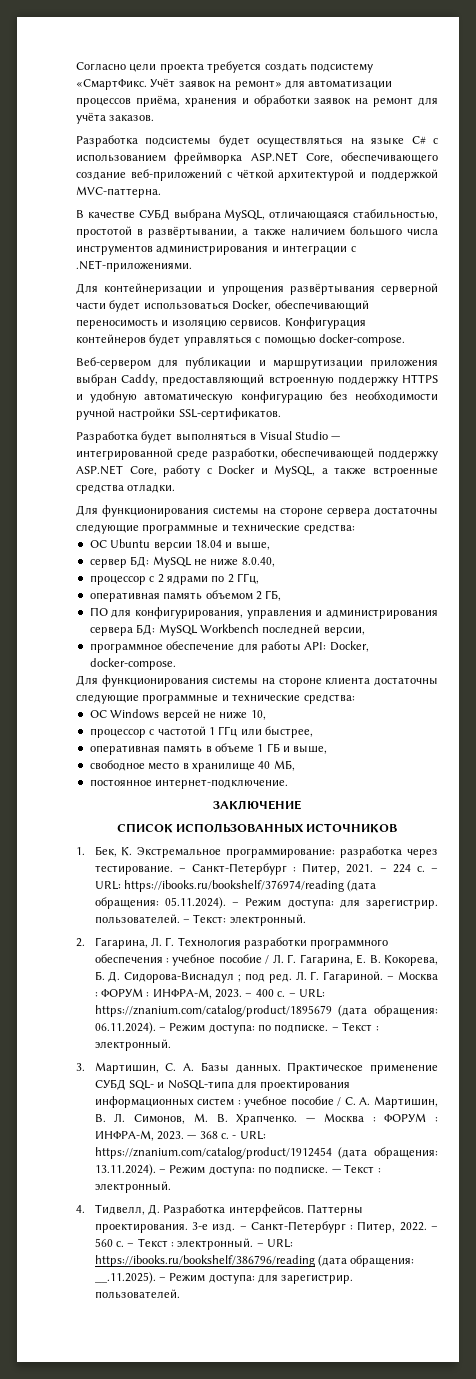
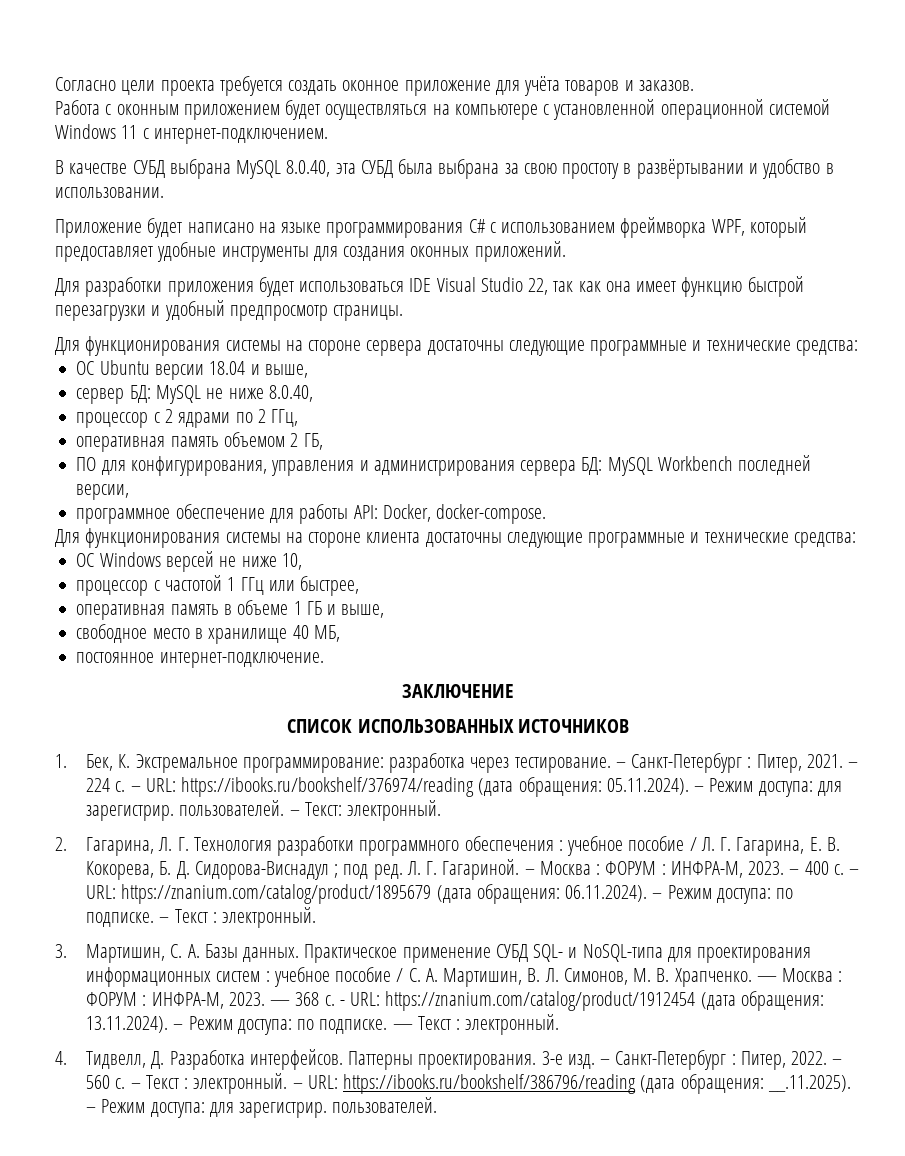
- Согласно цели проекта требуется создать подсистему «СмартФикс. Учёт заявок на ремонт» для автоматизации процессов приёма, хранения и обработки заявок на ремонт для учёта заказов.
- Разработка подсистемы будет осуществляться на языке C# с использованием фреймворка ASP.NET Core, обеспечивающего создание веб-приложений с чёткой архитектурой и поддержкой MVC-паттерна.
- В качестве СУБД выбрана MySQL, отличающаяся стабильностью, простотой в развёртывании, а также наличием большого числа инструментов администрирования и интеграции с .NET-приложениями.
- Для контейнеризации и упрощения развёртывания серверной части будет использоваться Docker, обеспечивающий переносимость и изоляцию сервисов. Конфигурация контейнеров будет управляться с помощью docker-compose.
- Веб-сервером для публикации и маршрутизации приложения выбран Caddy, предоставляющий встроенную поддержку HTTPS и удобную автоматическую конфигурацию без необходимости ручной настройки SSL-сертификатов.
- Разработка будет выполняться в Visual Studio — интегрированной среде разработки, обеспечивающей поддержку ASP.NET Core, работу с Docker и MySQL, а также встроенные средства отладки.
+ Согласно цели проекта требуется создать оконное приложение для учёта товаров и заказов.
+ Работа с оконным приложением будет осуществляться на компьютере с установленной операционной системой Windows 11 с интернет-подключением.
+ В качестве СУБД выбрана MySQL 8.0.40, эта СУБД была выбрана за свою простоту в развёртывании и удобство в использовании.
+ Приложение будет написано на языке программирования C# с использованием фреймворка WPF, который предоставляет удобные инструменты для создания оконных приложений.
+ Для разработки приложения будет использоваться IDE Visual Studio 22, так как она имеет функцию быстрой перезагрузки и удобный предпросмотр страницы.

